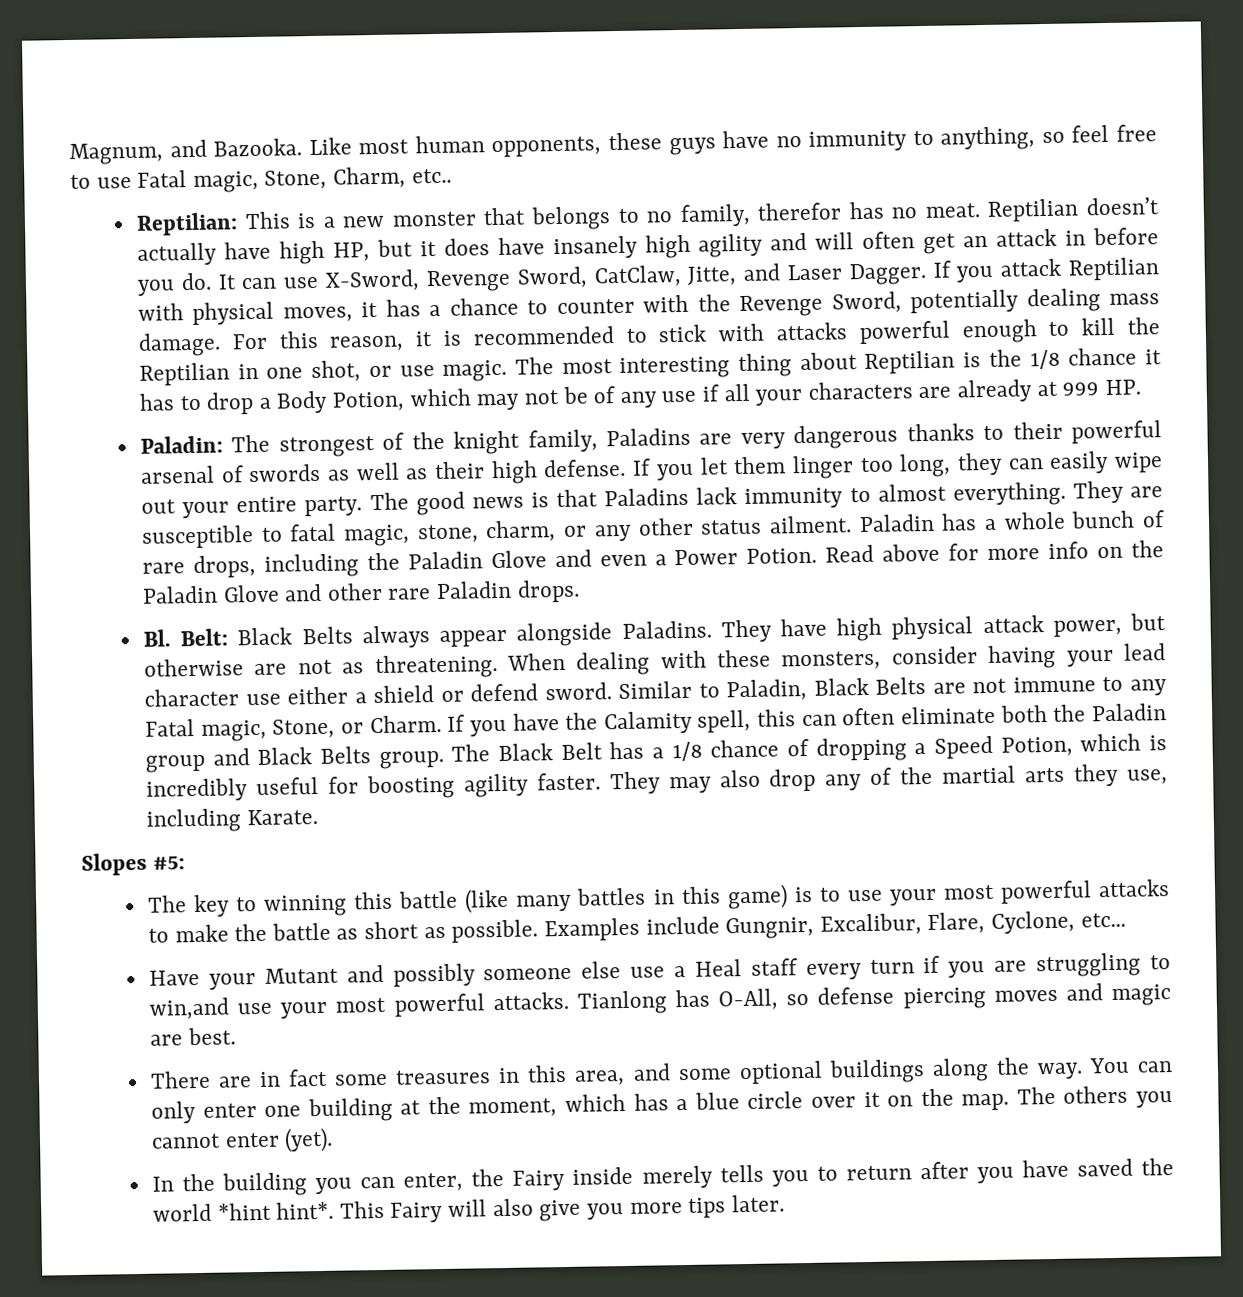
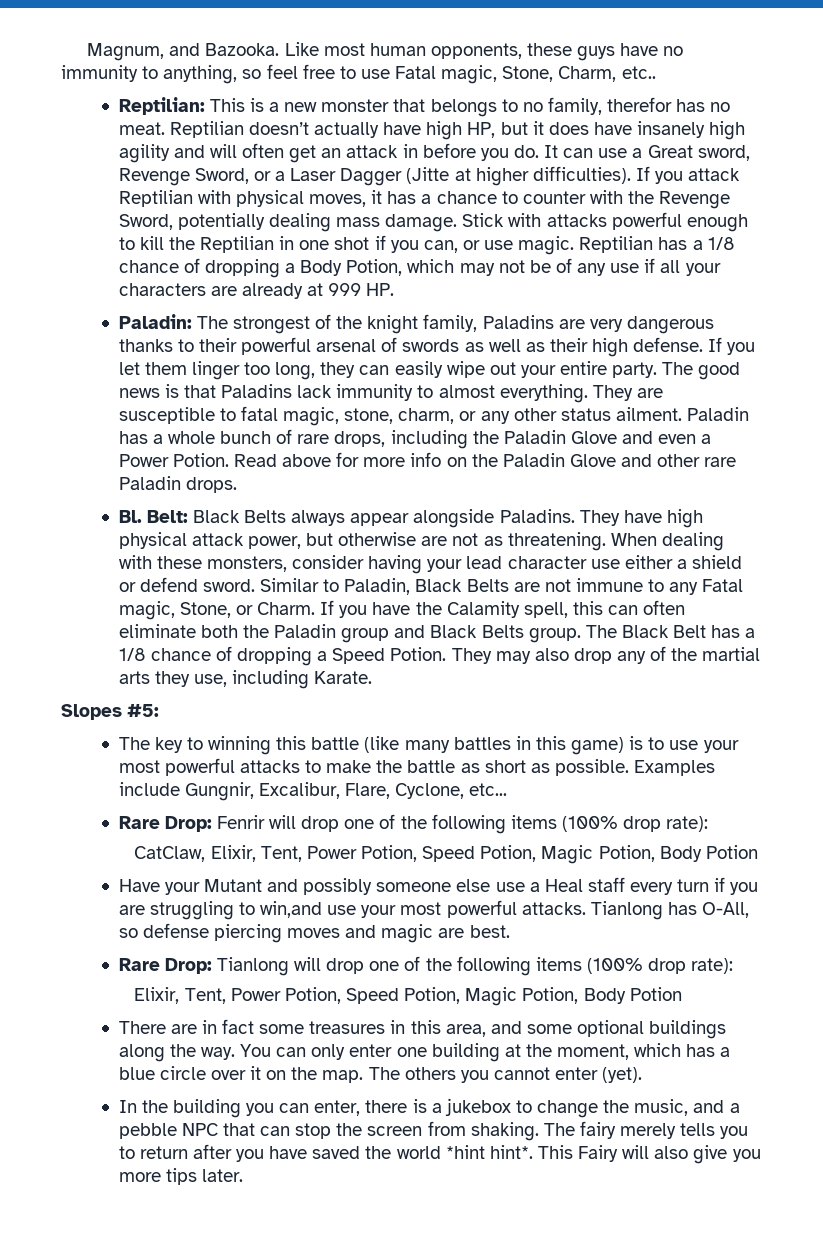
- It can use X-Sword, Revenge Sword, CatClaw, Jitte, and Laser Dagger.
+ It can use a Great sword, Revenge Sword, or a Laser Dagger (Jitte at higher difficulties).
- For this reason, it is recommended to stick with attacks powerful enough to kill the Reptilian in one shot, or use magic. The most interesting thing about Reptilian is the 1/8 chance it has to drop a Body Potion, which may not be of any use if all your characters are already at 999 HP.
+ Stick with attacks powerful enough to kill the Reptilian in one shot if you can, or use magic. Reptilian has a 1/8 chance of dropping a Body Potion, which may not be of any use if all your characters are already at 999 HP.
- The Black Belt has a 1/8 chance of dropping a Speed Potion, which is incredibly useful for boosting agility faster.
+ The Black Belt has a 1/8 chance of dropping a Speed Potion.
+ Rare Drop: Fenrir will drop one of the following items (100% drop rate):
+ CatClaw, Elixir, Tent, Power Potion, Speed Potion, Magic Potion, Body Potion
+ Rare Drop: Tianlong will drop one of the following items (100% drop rate):
+ Elixir, Tent, Power Potion, Speed Potion, Magic Potion, Body Potion
- In the building you can enter, the Fairy inside merely tells you to return after you have saved the world *hint hint*.
+ In the building you can enter, there is a jukebox to change the music, and a pebble NPC that can stop the screen from shaking. The fairy merely tells you to return after you have saved the world *hint hint*.

